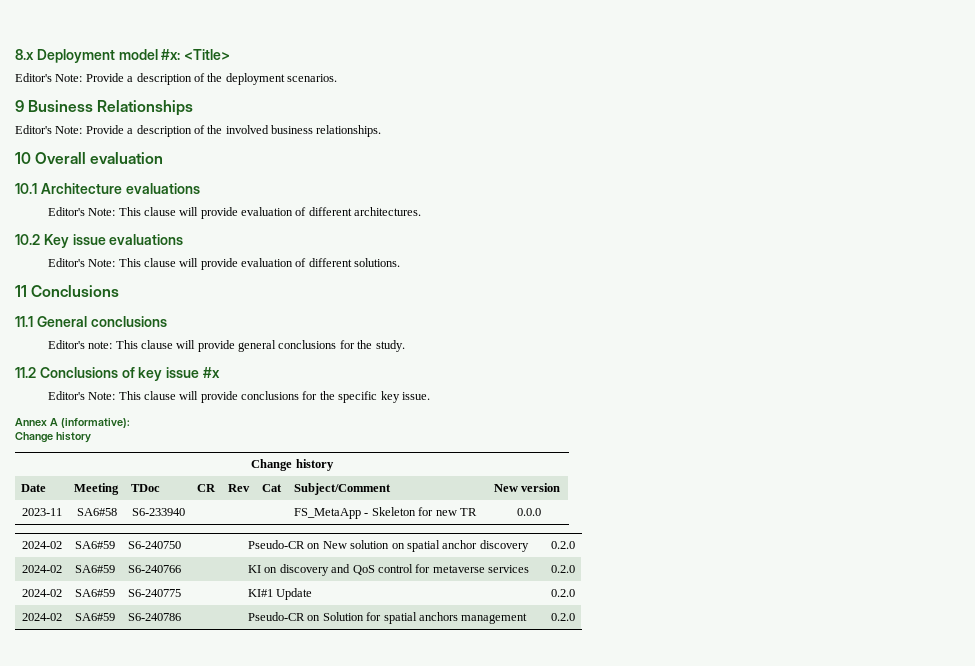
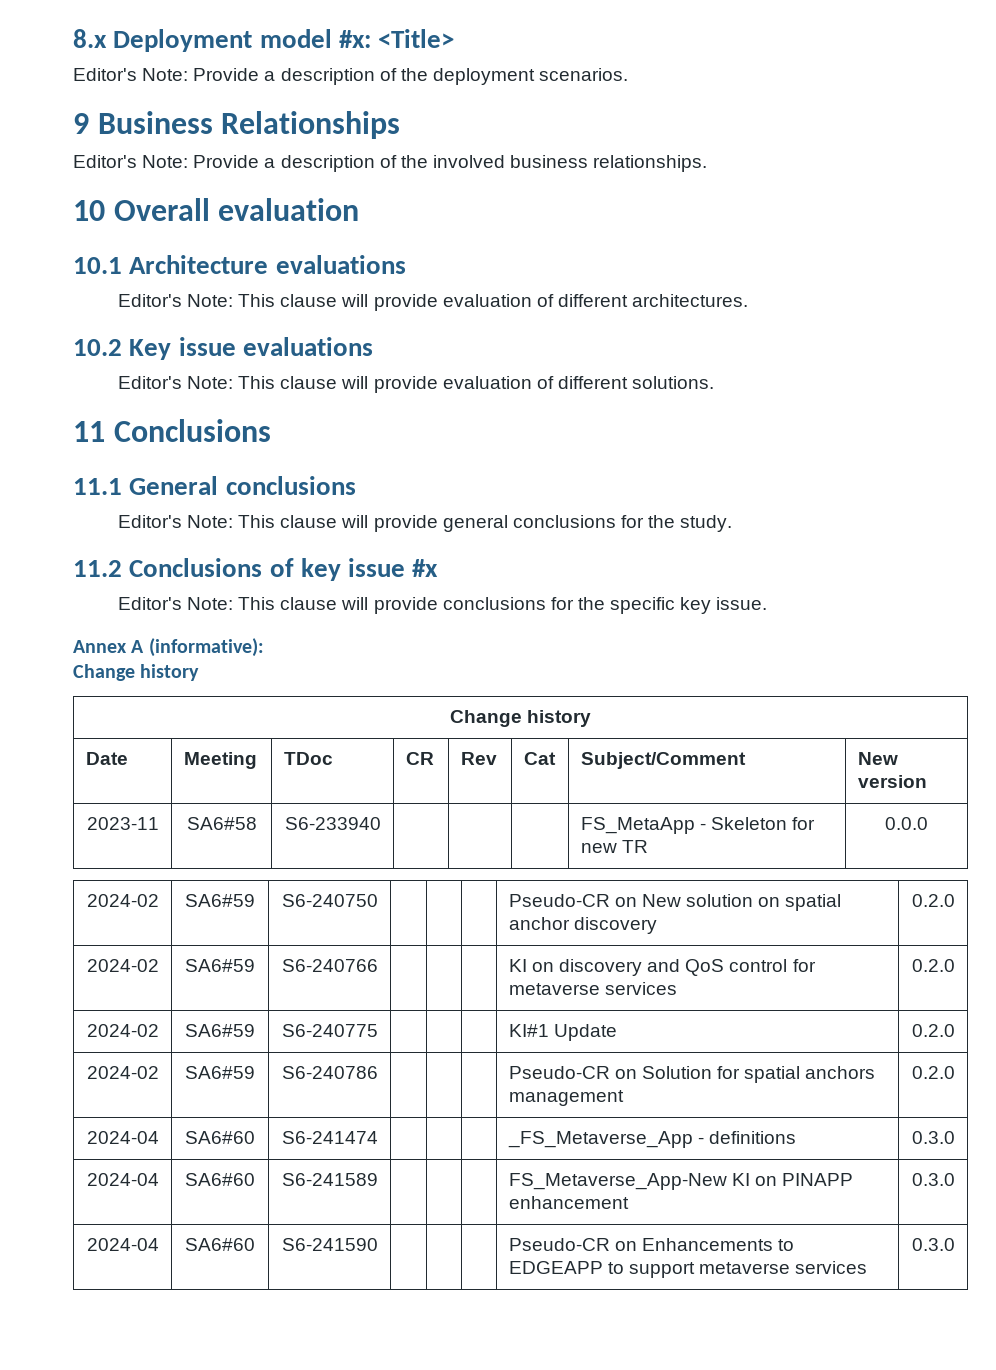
- Editor's note: This clause will provide general conclusions for the study.
+ Editor's Note: This clause will provide general conclusions for the study.
+ 2024-04 | SA6#60 | S6-241474 | | | | _FS_Metaverse_App - definitions | 0.3.0
+ 2024-04 | SA6#60 | S6-241589 | | | | FS_Metaverse_App-New KI on PINAPP enhancement | 0.3.0
+ 2024-04 | SA6#60 | S6-241590 | | | | Pseudo-CR on Enhancements to EDGEAPP to support metaverse services | 0.3.0

